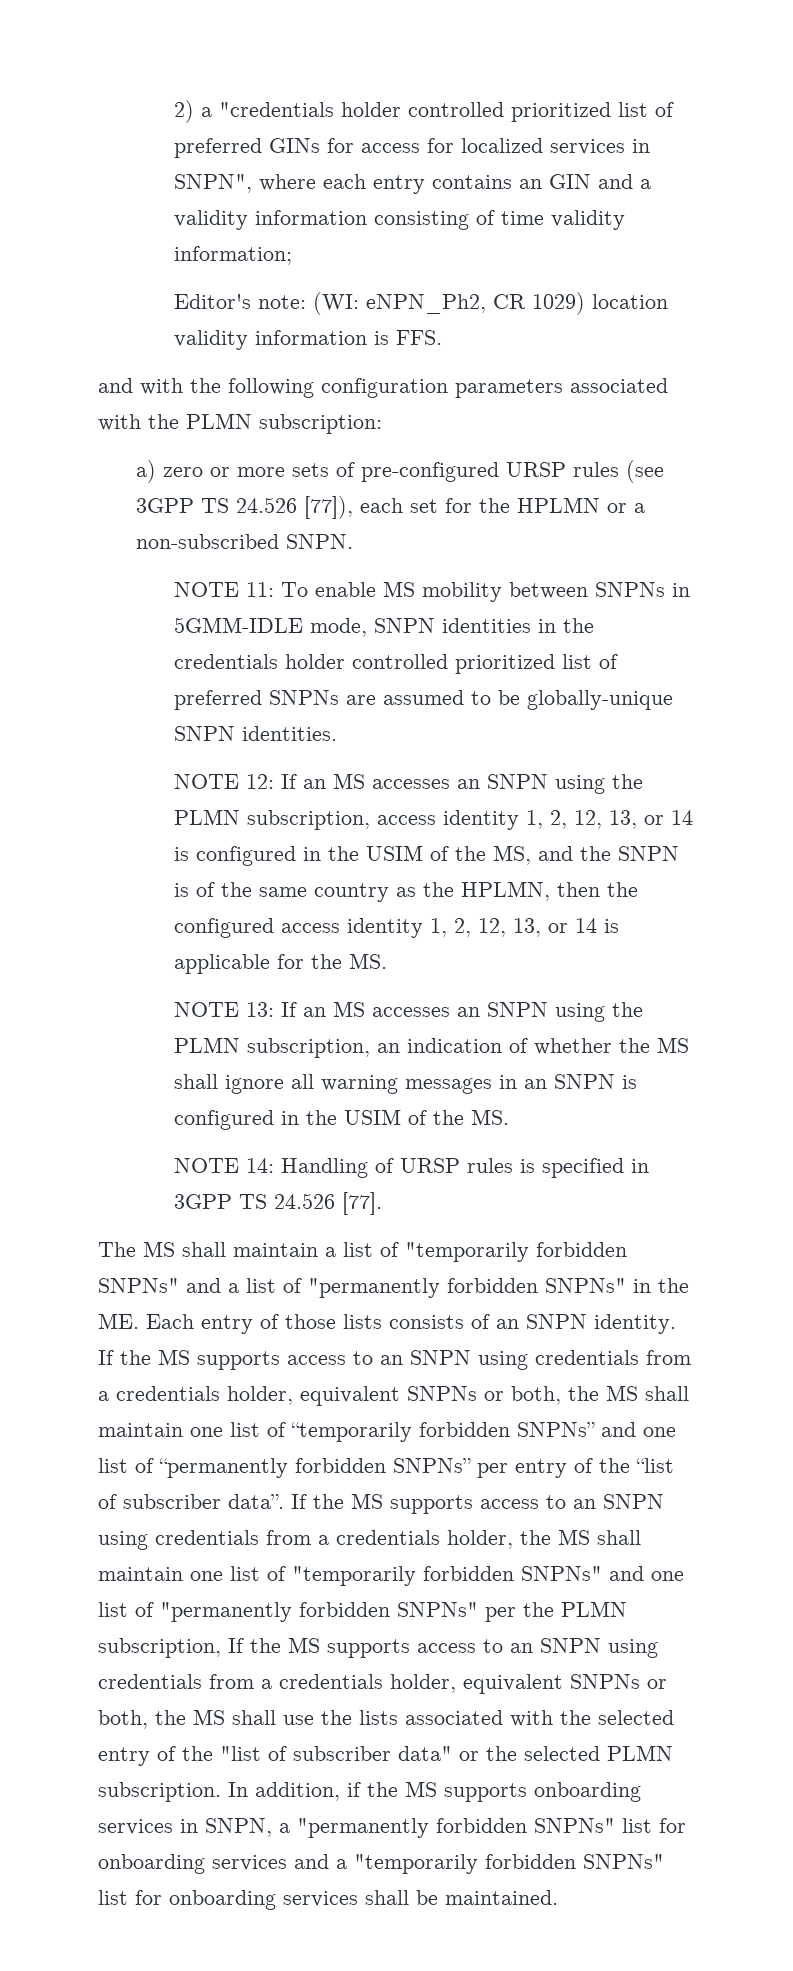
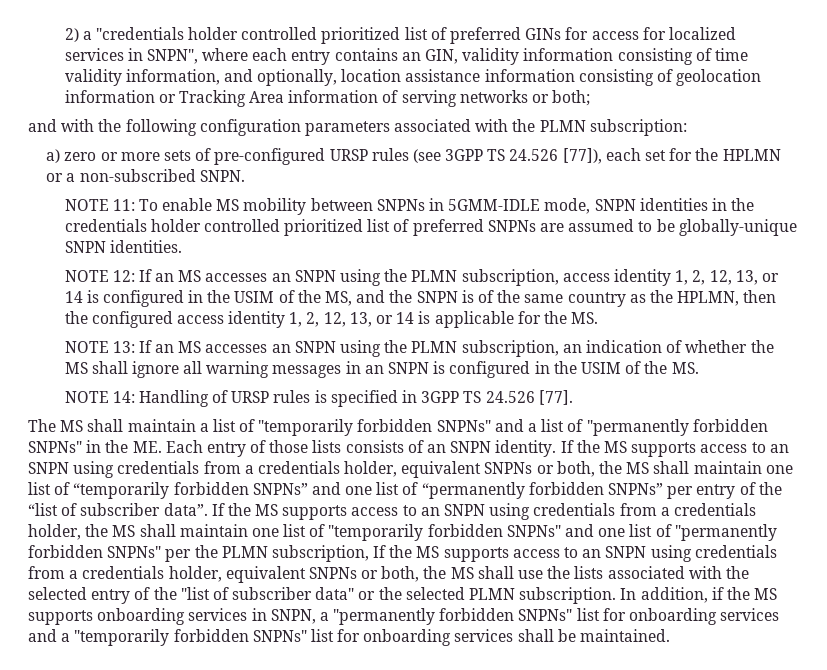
- 2) a "credentials holder controlled prioritized list of preferred GINs for access for localized services in SNPN", where each entry contains an GIN and a validity information consisting of time validity information;
- Editor's note: (WI: eNPN_Ph2, CR 1029) location validity information is FFS.
+ 2) a "credentials holder controlled prioritized list of preferred GINs for access for localized services in SNPN", where each entry contains an GIN, validity information consisting of time validity information, and optionally, location assistance information consisting of geolocation information or Tracking Area information of serving networks or both;

